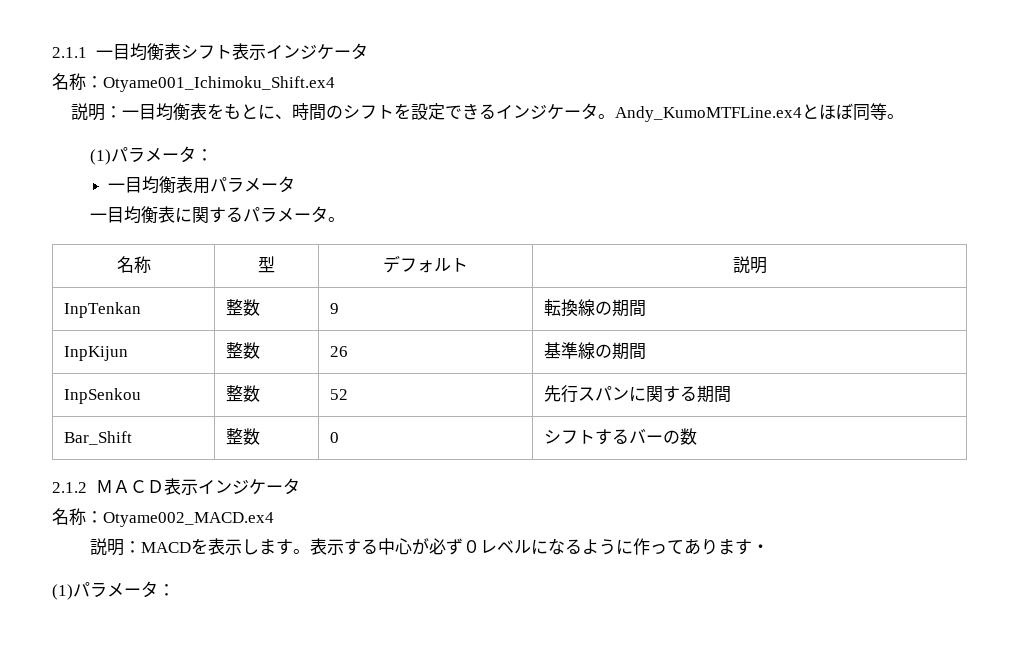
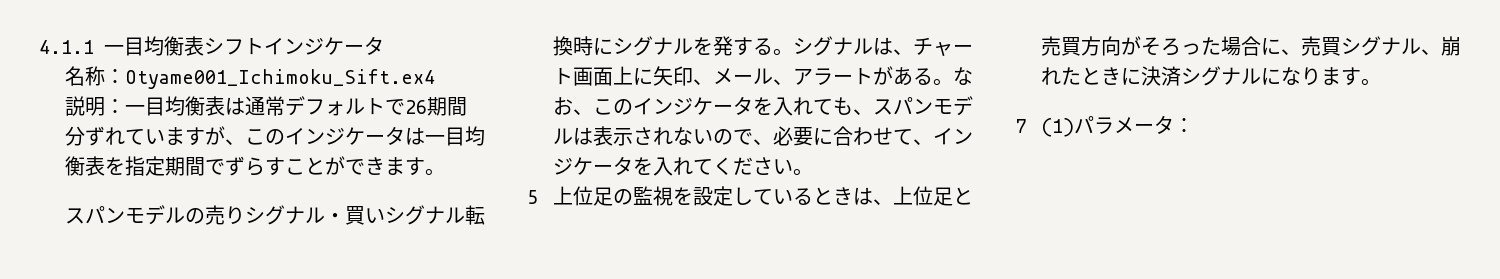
- 2.1.1一目均衡表シフト表示インジケータ
- 名称：Otyame001_Ichimoku_Shift.ex4
+ 4.1.1一目均衡表シフトインジケータ
+ 名称：Otyame001_Ichimoku_Sift.ex4
- 説明：一目均衡表をもとに、時間のシフトを設定できるインジケータ。Andy_KumoMTFLine.ex4とほぼ同等。
- (1)パラメータ：
- 一目均衡表用パラメータ
- 一目均衡表に関するパラメータ。
- 名称 | 型 | デフォルト | 説明
- InpTenkan | 整数 | 9 | 転換線の期間
- InpKijun | 整数 | 26 | 基準線の期間
- InpSenkou | 整数 | 52 | 先行スパンに関する期間
- Bar_Shift | 整数 | 0 | シフトするバーの数
- 2.1.2ＭＡＣＤ表示インジケータ
- 名称：Otyame002_MACD.ex4
- 説明：MACDを表示します。表示する中心が必ず０レベルになるように作ってあります・
- (1)パラメータ：
+ 説明：一目均衡表は通常デフォルトで26期間分ずれていますが、このインジケータは一目均衡表を指定期間でずらすことができます。
+ スパンモデルの売りシグナル・買いシグナル転換時にシグナルを発する。シグナルは、チャート画面上に矢印、メール、アラートがある。なお、このインジケータを入れても、スパンモデルは表示されないので、必要に合わせて、インジケータを入れてください。
+ 5上位足の監視を設定しているときは、上位足と売買方向がそろった場合に、売買シグナル、崩れたときに決済シグナルになります。
+ 7 (1)パラメータ：

